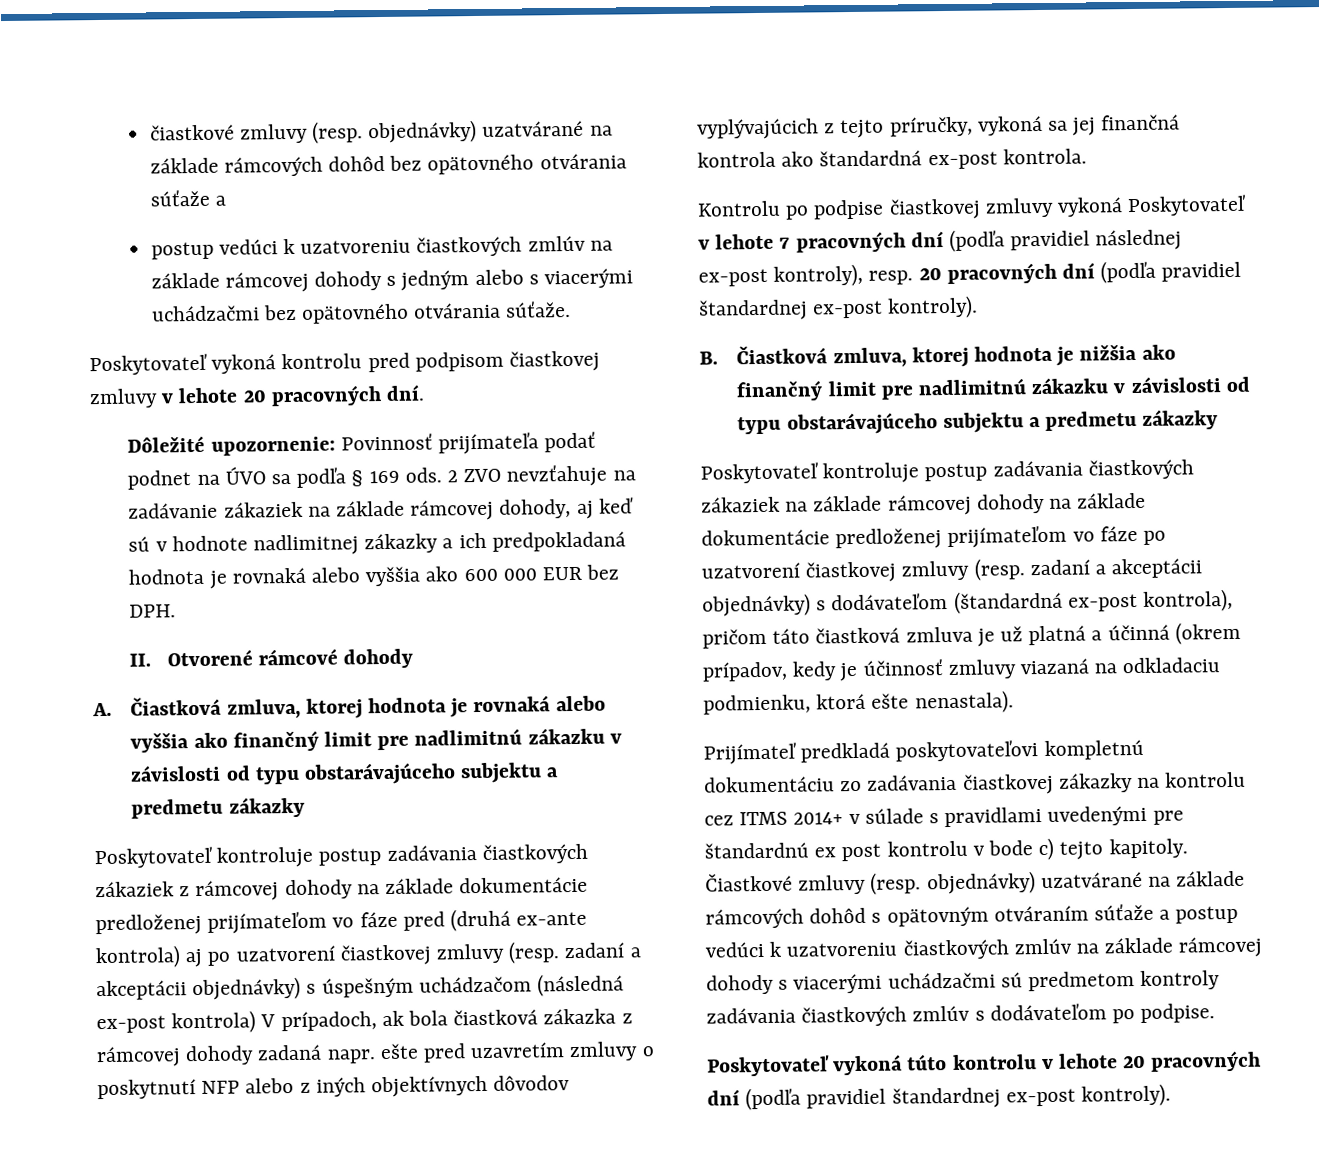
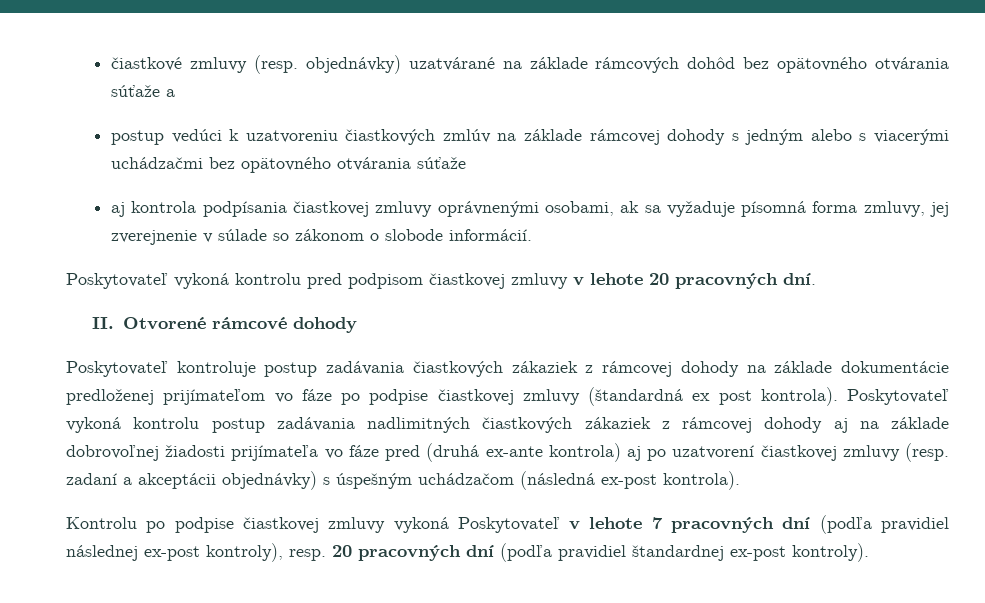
- postup vedúci k uzatvoreniu čiastkových zmlúv na základe rámcovej dohody s jedným alebo s viacerými uchádzačmi bez opätovného otvárania súťaže.
+ postup vedúci k uzatvoreniu čiastkových zmlúv na základe rámcovej dohody s jedným alebo s viacerými uchádzačmi bez opätovného otvárania súťaže
+ aj kontrola podpísania čiastkovej zmluvy oprávnenými osobami, ak sa vyžaduje písomná forma zmluvy, jej zverejnenie v súlade so zákonom o slobode informácií.
- Dôležité upozornenie: Povinnosť prijímateľa podať podnet na ÚVO sa podľa § 169 ods. 2 ZVO nevzťahuje na zadávanie zákaziek na základe rámcovej dohody, aj keď sú v hodnote nadlimitnej zákazky a ich predpokladaná hodnota je rovnaká alebo vyššia ako 600 000 EUR bez DPH.
  II. Otvorené rámcové dohody
- A. Čiastková zmluva, ktorej hodnota je rovnaká alebo vyššia ako finančný limit pre nadlimitnú zákazku v závislosti od typu obstarávajúceho subjektu a predmetu zákazky
- Poskytovateľ kontroluje postup zadávania čiastkových zákaziek z rámcovej dohody na základe dokumentácie predloženej prijímateľom vo fáze pred (druhá ex-ante kontrola) aj po uzatvorení čiastkovej zmluvy (resp. zadaní a akceptácii objednávky) s úspešným uchádzačom (následná ex-post kontrola) V prípadoch, ak bola čiastková zákazka z rámcovej dohody zadaná napr. ešte pred uzavretím zmluvy o poskytnutí NFP alebo z iných objektívnych dôvodov vyplývajúcich z tejto príručky, vykoná sa jej finančná kontrola ako štandardná ex-post kontrola.
+ Poskytovateľ kontroluje postup zadávania čiastkových zákaziek z rámcovej dohody na základe dokumentácie predloženej prijímateľom vo fáze po podpise čiastkovej zmluvy (štandardná ex post kontrola). Poskytovateľ vykoná kontrolu postup zadávania nadlimitných čiastkových zákaziek z rámcovej dohody aj na základe dobrovoľnej žiadosti prijímateľa vo fáze pred (druhá ex-ante kontrola) aj po uzatvorení čiastkovej zmluvy (resp. zadaní a akceptácii objednávky) s úspešným uchádzačom (následná ex-post kontrola).
- B. Čiastková zmluva, ktorej hodnota je nižšia ako finančný limit pre nadlimitnú zákazku v závislosti od typu obstarávajúceho subjektu a predmetu zákazky
- Poskytovateľ kontroluje postup zadávania čiastkových zákaziek na základe rámcovej dohody na základe dokumentácie predloženej prijímateľom vo fáze po uzatvorení čiastkovej zmluvy (resp. zadaní a akceptácii objednávky) s dodávateľom (štandardná ex-post kontrola), pričom táto čiastková zmluva je už platná a účinná (okrem prípadov, kedy je účinnosť zmluvy viazaná na odkladaciu podmienku, ktorá ešte nenastala).
- Prijímateľ predkladá poskytovateľovi kompletnú dokumentáciu zo zadávania čiastkovej zákazky na kontrolu cez ITMS 2014+ v súlade s pravidlami uvedenými pre štandardnú ex post kontrolu v bode c) tejto kapitoly. Čiastkové zmluvy (resp. objednávky) uzatvárané na základe rámcových dohôd s opätovným otváraním súťaže a postup vedúci k uzatvoreniu čiastkových zmlúv na základe rámcovej dohody s viacerými uchádzačmi sú predmetom kontroly zadávania čiastkových zmlúv s dodávateľom po podpise.
- Poskytovateľ vykoná túto kontrolu v lehote 20 pracovných dní (podľa pravidiel štandardnej ex-post kontroly).

